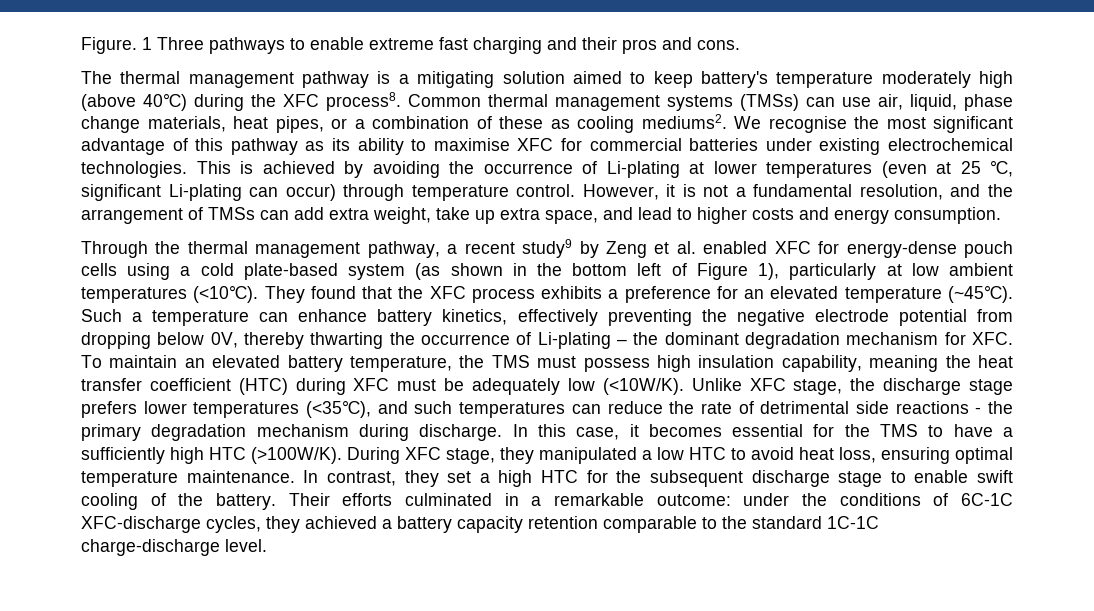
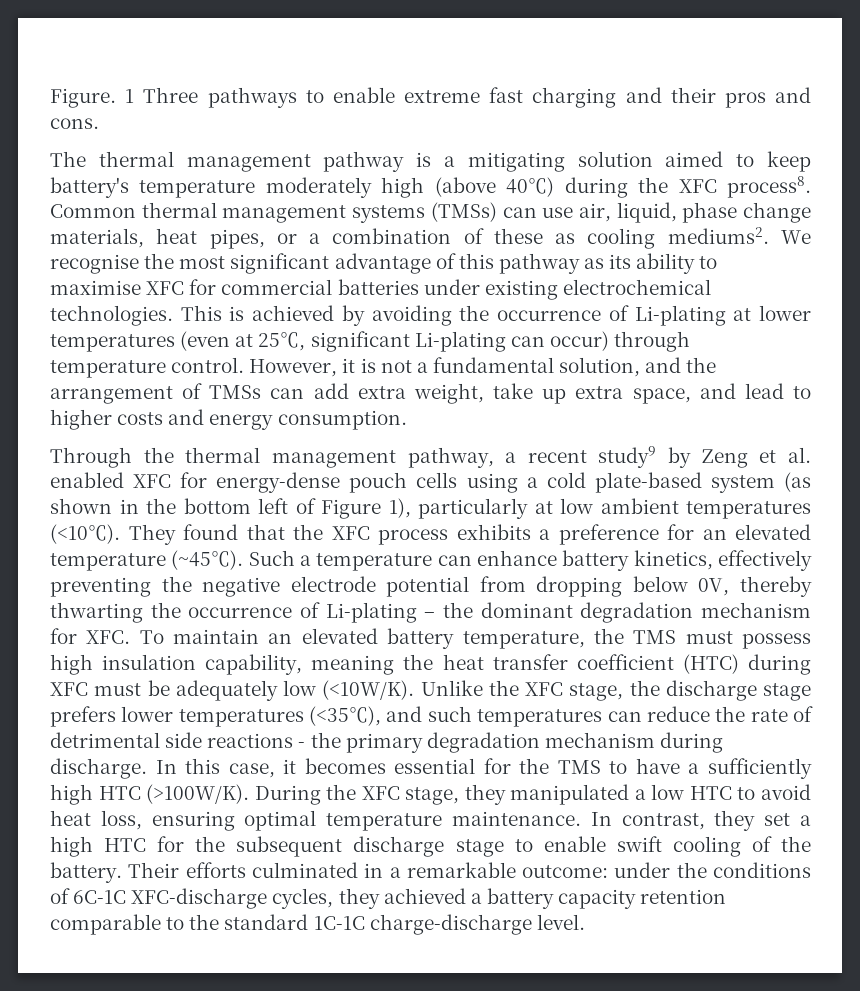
- This is achieved by avoiding the occurrence of Li-plating at lower temperatures (even at 25 ℃, significant Li-plating can occur) through temperature control.
+ This is achieved by avoiding the occurrence of Li-plating at lower temperatures (even at 25℃, significant Li-plating can occur) through temperature control.
- However, it is not a fundamental resolution, and the arrangement of TMSs can add extra weight, take up extra space, and lead to higher costs and energy consumption.
+ However, it is not a fundamental solution, and the arrangement of TMSs can add extra weight, take up extra space, and lead to higher costs and energy consumption.
- Unlike XFC stage, the discharge stage prefers lower temperatures (<35℃), and such temperatures can reduce the rate of detrimental side reactions - the primary degradation mechanism during discharge.
+ Unlike the XFC stage, the discharge stage prefers lower temperatures (<35℃), and such temperatures can reduce the rate of detrimental side reactions - the primary degradation mechanism during discharge.
- During XFC stage, they manipulated a low HTC to avoid heat loss, ensuring optimal temperature maintenance.
+ During the XFC stage, they manipulated a low HTC to avoid heat loss, ensuring optimal temperature maintenance.

